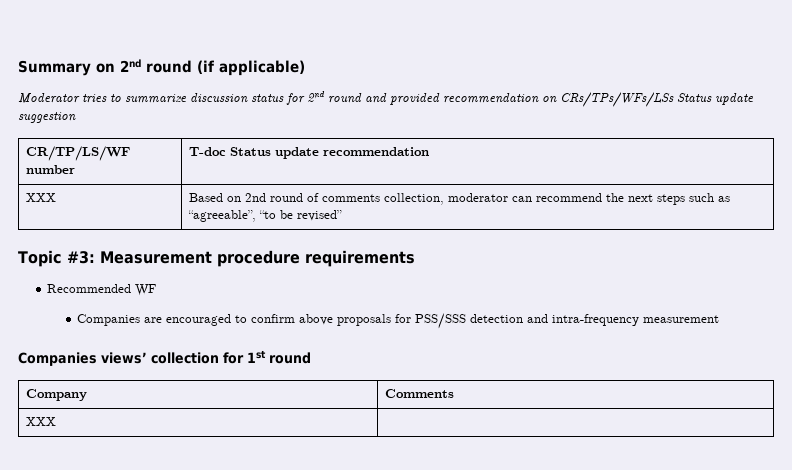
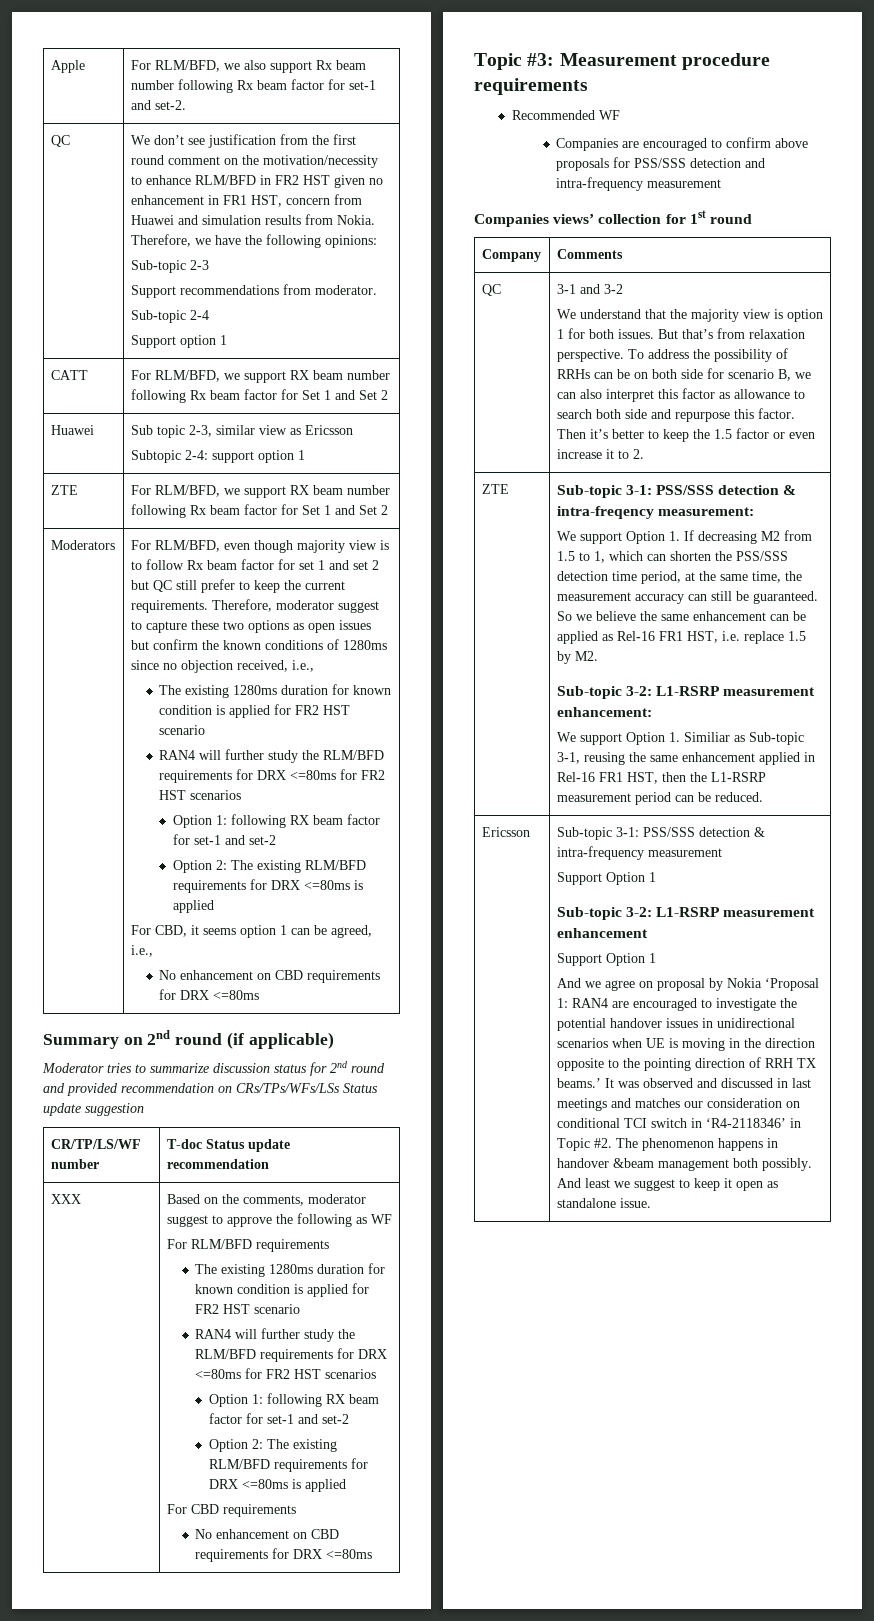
+ Apple | For RLM/BFD, we also support Rx beam number following Rx beam factor for set-1 and set-2.
+ QC | We don’t see justification from the first round comment on the motivation/necessity to enhance RLM/BFD in FR2 HST given no enhancement in FR1 HST, concern from Huawei and simulation results from Nokia. Therefore, we have the following opinions:
+ Sub-topic 2-3
+ Support recommendations from moderator.
+ Sub-topic 2-4
+ Support option 1
+ CATT | For RLM/BFD, we support RX beam number following Rx beam factor for Set 1 and Set 2
+ Huawei | Sub topic 2-3, similar view as Ericsson
+ Subtopic 2-4: support option 1
+ ZTE | For RLM/BFD, we support RX beam number following Rx beam factor for Set 1 and Set 2
+ Moderators | For RLM/BFD, even though majority view is to follow Rx beam factor for set 1 and set 2 but QC still prefer to keep the current requirements. Therefore, moderator suggest to capture these two options as open issues but confirm the known conditions of 1280ms since no objection received, i.e.,
+ The existing 1280ms duration for known condition is applied for FR2 HST scenario
+ RAN4 will further study the RLM/BFD requirements for DRX <=80ms for FR2 HST scenarios
+ Option 1: following RX beam factor for set-1 and set-2
+ Option 2: The existing RLM/BFD requirements for DRX <=80ms is applied
+ For CBD, it seems option 1 can be agreed, i.e.,
+ No enhancement on CBD requirements for DRX <=80ms
- Based on 2nd round of comments collection, moderator can recommend the next steps such as “agreeable”, “to be revised”
+ Based on the comments, moderator suggest to approve the following as WF
+ For RLM/BFD requirements
+ The existing 1280ms duration for known condition is applied for FR2 HST scenario
+ RAN4 will further study the RLM/BFD requirements for DRX <=80ms for FR2 HST scenarios
+ Option 1: following RX beam factor for set-1 and set-2
+ Option 2: The existing RLM/BFD requirements for DRX <=80ms is applied
+ For CBD requirements
+ No enhancement on CBD requirements for DRX <=80ms
  Company | Comments
- XXX
+ QC | 3-1 and 3-2
+ We understand that the majority view is option 1 for both issues. But that’s from relaxation perspective. To address the possibility of RRHs can be on both side for scenario B, we can also interpret this factor as allowance to search both side and repurpose this factor. Then it’s better to keep the 1.5 factor or even increase it to 2.
+ ZTE | Sub-topic 3-1: PSS/SSS detection & intra-freqency measurement:
+ We support Option 1. If decreasing M2 from 1.5 to 1, which can shorten the PSS/SSS detection time period, at the same time, the measurement accuracy can still be guaranteed. So we believe the same enhancement can be applied as Rel-16 FR1 HST, i.e. replace 1.5 by M2.
+ Sub-topic 3-2: L1-RSRP measurement enhancement:
+ We support Option 1. Similiar as Sub-topic 3-1, reusing the same enhancement applied in Rel-16 FR1 HST, then the L1-RSRP measurement period can be reduced.
+ Ericsson | Sub-topic 3-1: PSS/SSS detection & intra-frequency measurement
+ Support Option 1
+ Sub-topic 3-2: L1-RSRP measurement enhancement
+ Support Option 1
+ And we agree on proposal by Nokia ‘Proposal 1: RAN4 are encouraged to investigate the potential handover issues in unidirectional scenarios when UE is moving in the direction opposite to the pointing direction of RRH TX beams.’ It was observed and discussed in last meetings and matches our consideration on conditional TCI switch in ‘R4-2118346’ in Topic #2. The phenomenon happens in handover &beam management both possibly. And least we suggest to keep it open as standalone issue.

